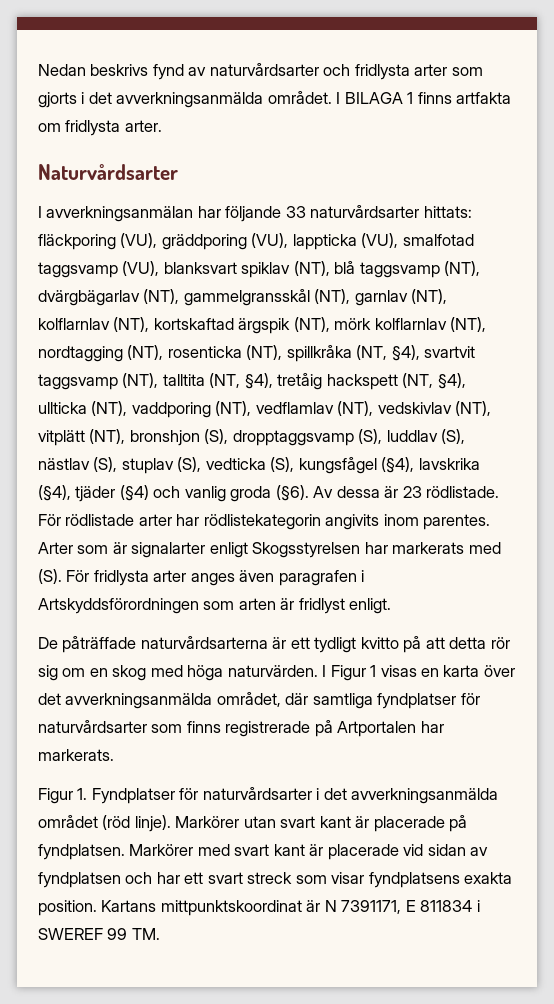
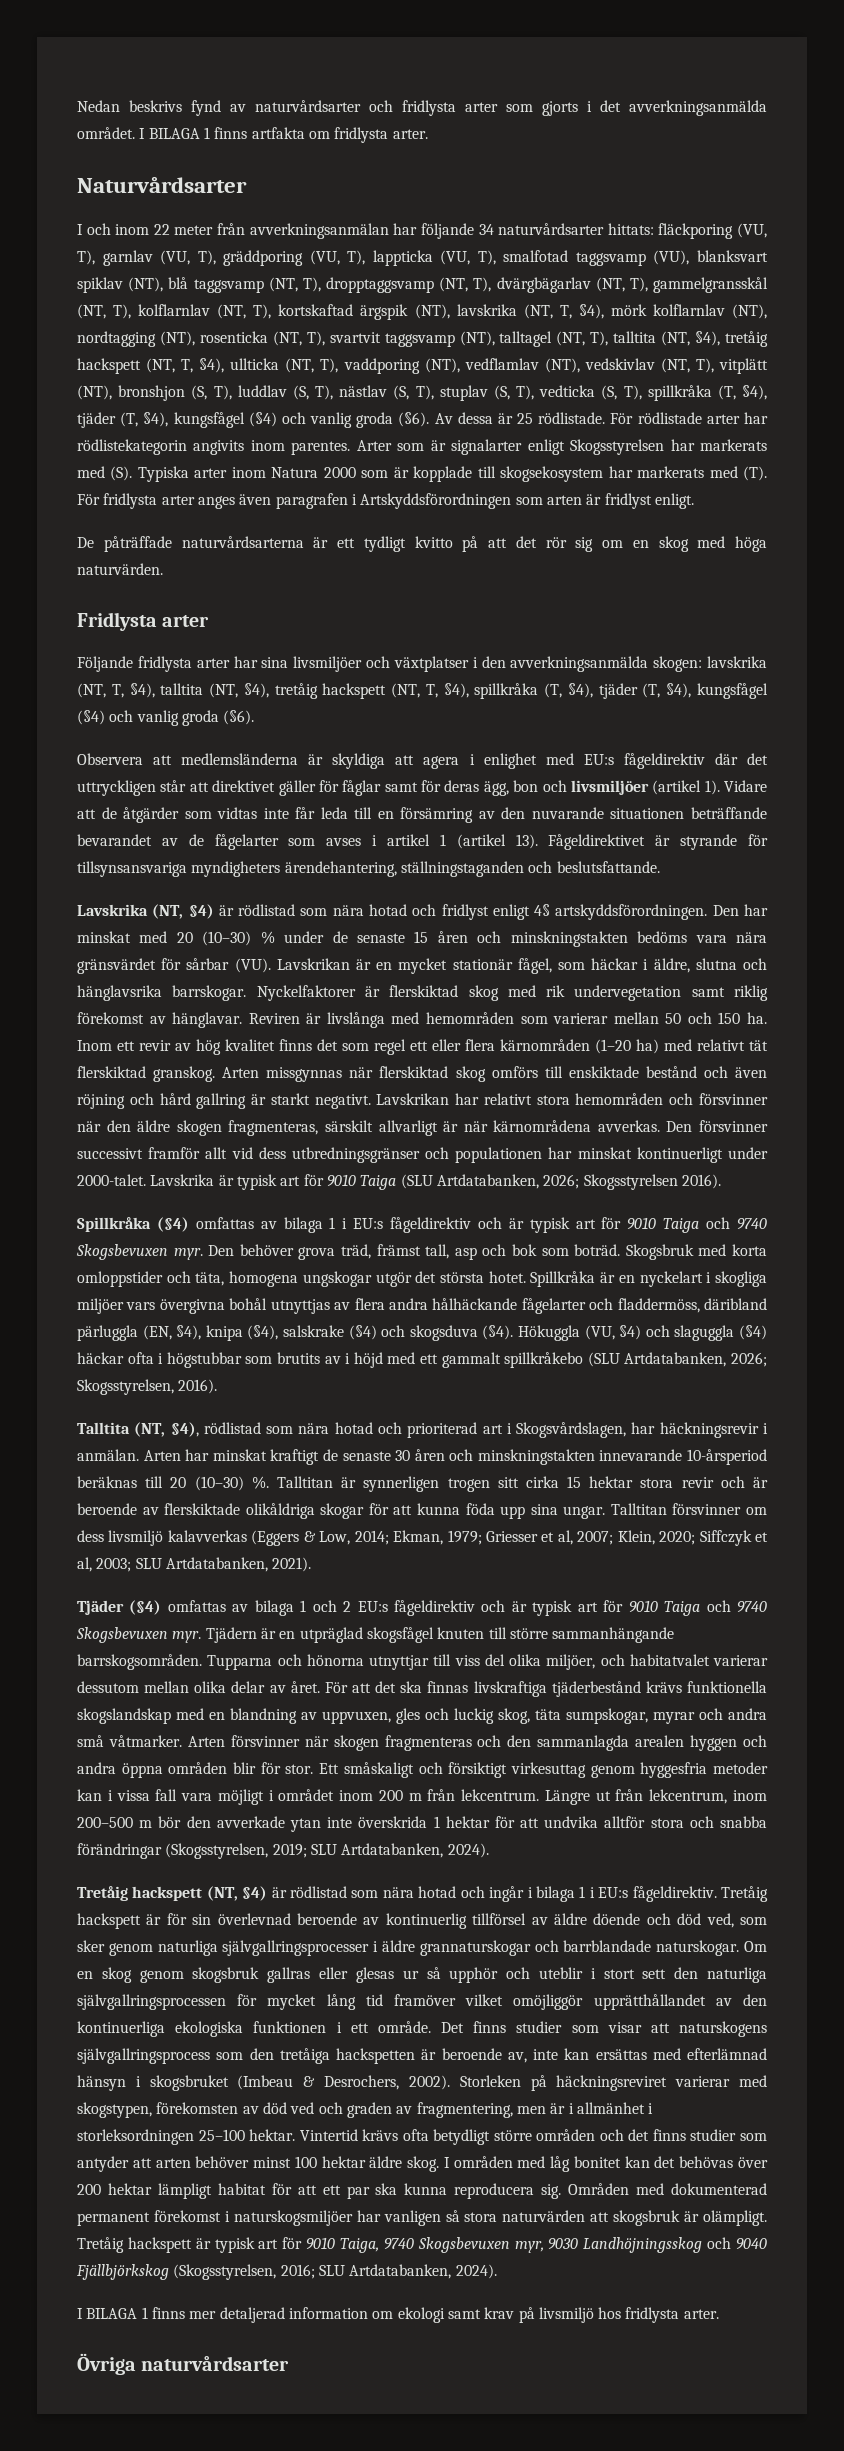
- I avverkningsanmälan har följande 33 naturvårdsarter hittats: fläckporing (VU), gräddporing (VU), lappticka (VU), smalfotad taggsvamp (VU), blanksvart spiklav (NT), blå taggsvamp (NT), dvärgbägarlav (NT), gammelgransskål (NT), garnlav (NT), kolflarnlav (NT), kortskaftad ärgspik (NT), mörk kolflarnlav (NT), nordtagging (NT), rosenticka (NT), spillkråka (NT, §4), svartvit taggsvamp (NT), talltita (NT, §4), tretåig hackspett (NT, §4), ullticka (NT), vaddporing (NT), vedflamlav (NT), vedskivlav (NT), vitplätt (NT), bronshjon (S), dropptaggsvamp (S), luddlav (S), nästlav (S), stuplav (S), vedticka (S), kungsfågel (§4), lavskrika (§4), tjäder (§4) och vanlig groda (§6).
+ I och inom 22 meter från avverkningsanmälan har följande 34 naturvårdsarter hittats: fläckporing (VU, T), garnlav (VU, T), gräddporing (VU, T), lappticka (VU, T), smalfotad taggsvamp (VU), blanksvart spiklav (NT), blå taggsvamp (NT, T), dropptaggsvamp (NT, T), dvärgbägarlav (NT, T), gammelgransskål (NT, T), kolflarnlav (NT, T), kortskaftad ärgspik (NT), lavskrika (NT, T, §4), mörk kolflarnlav (NT), nordtagging (NT), rosenticka (NT, T), svartvit taggsvamp (NT), talltagel (NT, T), talltita (NT, §4), tretåig hackspett (NT, T, §4), ullticka (NT, T), vaddporing (NT), vedflamlav (NT), vedskivlav (NT, T), vitplätt (NT), bronshjon (S, T), luddlav (S, T), nästlav (S, T), stuplav (S, T), vedticka (S, T), spillkråka (T, §4), tjäder (T, §4), kungsfågel (§4) och vanlig groda (§6).
- Av dessa är 23 rödlistade.
+ Av dessa är 25 rödlistade.
- Arter som är signalarter enligt Skogsstyrelsen har markerats med (S). För fridlysta arter anges även paragrafen i Artskyddsförordningen som arten är fridlyst enligt.
+ Arter som är signalarter enligt Skogsstyrelsen har markerats med (S). Typiska arter inom Natura 2000 som är kopplade till skogsekosystem har markerats med (T). För fridlysta arter anges även paragrafen i Artskyddsförordningen som arten är fridlyst enligt.
- De påträffade naturvårdsarterna är ett tydligt kvitto på att detta rör sig om en skog med höga naturvärden. I Figur 1 visas en karta över det avverkningsanmälda området, där samtliga fyndplatser för naturvårdsarter som finns registrerade på Artportalen har markerats.
- Figur 1. Fyndplatser för naturvårdsarter i det avverkningsanmälda området (röd linje). Markörer utan svart kant är placerade på fyndplatsen. Markörer med svart kant är placerade vid sidan av fyndplatsen och har ett svart streck som visar fyndplatsens exakta position. Kartans mittpunktskoordinat är N 7391171, E 811834 i SWEREF 99 TM.
+ De påträffade naturvårdsarterna är ett tydligt kvitto på att det rör sig om en skog med höga naturvärden.
+ Fridlysta arter
+ Följande fridlysta arter har sina livsmiljöer och växtplatser i den avverkningsanmälda skogen: lavskrika (NT, T, §4), talltita (NT, §4), tretåig hackspett (NT, T, §4), spillkråka (T, §4), tjäder (T, §4), kungsfågel (§4) och vanlig groda (§6).
+ Observera att medlemsländerna är skyldiga att agera i enlighet med EU:s fågeldirektiv där det uttryckligen står att direktivet gäller för fåglar samt för deras ägg, bon och livsmiljöer (artikel 1). Vidare att de åtgärder som vidtas inte får leda till en försämring av den nuvarande situationen beträffande bevarandet av de fågelarter som avses i artikel 1 (artikel 13). Fågeldirektivet är styrande för tillsynsansvariga myndigheters ärendehantering, ställningstaganden och beslutsfattande.
+ Lavskrika (NT, §4) är rödlistad som nära hotad och fridlyst enligt 4§ artskyddsförordningen. Den har minskat med 20 (10–30) % under de senaste 15 åren och minskningstakten bedöms vara nära gränsvärdet för sårbar (VU). Lavskrikan är en mycket stationär fågel, som häckar i äldre, slutna och hänglavsrika barrskogar. Nyckelfaktorer är flerskiktad skog med rik undervegetation samt riklig förekomst av hänglavar. Reviren är livslånga med hemområden som varierar mellan 50 och 150 ha. Inom ett revir av hög kvalitet finns det som regel ett eller flera kärnområden (1–20 ha) med relativt tät flerskiktad granskog. Arten missgynnas när flerskiktad skog omförs till enskiktade bestånd och även röjning och hård gallring är starkt negativt. Lavskrikan har relativt stora hemområden och försvinner när den äldre skogen fragmenteras, särskilt allvarligt är när kärnområdena avverkas. Den försvinner successivt framför allt vid dess utbredningsgränser och populationen har minskat kontinuerligt under 2000-talet. Lavskrika är typisk art för 9010 Taiga (SLU Artdatabanken, 2026; Skogsstyrelsen 2016).
+ Spillkråka (§4) omfattas av bilaga 1 i EU:s fågeldirektiv och är typisk art för 9010 Taiga och 9740 Skogsbevuxen myr. Den behöver grova träd, främst tall, asp och bok som boträd. Skogsbruk med korta omloppstider och täta, homogena ungskogar utgör det största hotet. Spillkråka är en nyckelart i skogliga miljöer vars övergivna bohål utnyttjas av flera andra hålhäckande fågelarter och fladdermöss, däribland pärluggla (EN, §4), knipa (§4), salskrake (§4) och skogsduva (§4). Hökuggla (VU, §4) och slaguggla (§4) häckar ofta i högstubbar som brutits av i höjd med ett gammalt spillkråkebo (SLU Artdatabanken, 2026; Skogsstyrelsen, 2016).
+ Talltita (NT, §4), rödlistad som nära hotad och prioriterad art i Skogsvårdslagen, har häckningsrevir i anmälan. Arten har minskat kraftigt de senaste 30 åren och minskningstakten innevarande 10-årsperiod beräknas till 20 (10–30) %. Talltitan är synnerligen trogen sitt cirka 15 hektar stora revir och är beroende av flerskiktade olikåldriga skogar för att kunna föda upp sina ungar. Talltitan försvinner om dess livsmiljö kalavverkas (Eggers & Low, 2014; Ekman, 1979; Griesser et al, 2007; Klein, 2020; Siffczyk et al, 2003; SLU Artdatabanken, 2021).
+ Tjäder (§4) omfattas av bilaga 1 och 2 EU:s fågeldirektiv och är typisk art för 9010 Taiga och 9740 Skogsbevuxen myr. Tjädern är en utpräglad skogsfågel knuten till större sammanhängande barrskogsområden. Tupparna och hönorna utnyttjar till viss del olika miljöer, och habitatvalet varierar dessutom mellan olika delar av året. För att det ska finnas livskraftiga tjäderbestånd krävs funktionella skogslandskap med en blandning av uppvuxen, gles och luckig skog, täta sumpskogar, myrar och andra små våtmarker. Arten försvinner när skogen fragmenteras och den sammanlagda arealen hyggen och andra öppna områden blir för stor. Ett småskaligt och försiktigt virkesuttag genom hyggesfria metoder kan i vissa fall vara möjligt i området inom 200 m från lekcentrum. Längre ut från lekcentrum, inom 200–500 m bör den avverkade ytan inte överskrida 1 hektar för att undvika alltför stora och snabba förändringar (Skogsstyrelsen, 2019; SLU Artdatabanken, 2024).
+ Tretåig hackspett (NT, §4) är rödlistad som nära hotad och ingår i bilaga 1 i EU:s fågeldirektiv. Tretåig hackspett är för sin överlevnad beroende av kontinuerlig tillförsel av äldre döende och död ved, som sker genom naturliga självgallringsprocesser i äldre grannaturskogar och barrblandade naturskogar. Om en skog genom skogsbruk gallras eller glesas ur så upphör och uteblir i stort sett den naturliga självgallringsprocessen för mycket lång tid framöver vilket omöjliggör upprätthållandet av den kontinuerliga ekologiska funktionen i ett område. Det finns studier som visar att naturskogens självgallringsprocess som den tretåiga hackspetten är beroende av, inte kan ersättas med efterlämnad hänsyn i skogsbruket (Imbeau & Desrochers, 2002). Storleken på häckningsreviret varierar med skogstypen, förekomsten av död ved och graden av fragmentering, men är i allmänhet i storleksordningen 25–100 hektar. Vintertid krävs ofta betydligt större områden och det finns studier som antyder att arten behöver minst 100 hektar äldre skog. I områden med låg bonitet kan det behövas över 200 hektar lämpligt habitat för att ett par ska kunna reproducera sig. Områden med dokumenterad permanent förekomst i naturskogsmiljöer har vanligen så stora naturvärden att skogsbruk är olämpligt. Tretåig hackspett är typisk art för 9010 Taiga, 9740 Skogsbevuxen myr, 9030 Landhöjningsskog och 9040 Fjällbjörkskog (Skogsstyrelsen, 2016; SLU Artdatabanken, 2024).
+ I BILAGA 1 finns mer detaljerad information om ekologi samt krav på livsmiljö hos fridlysta arter.
+ Övriga naturvårdsarter

